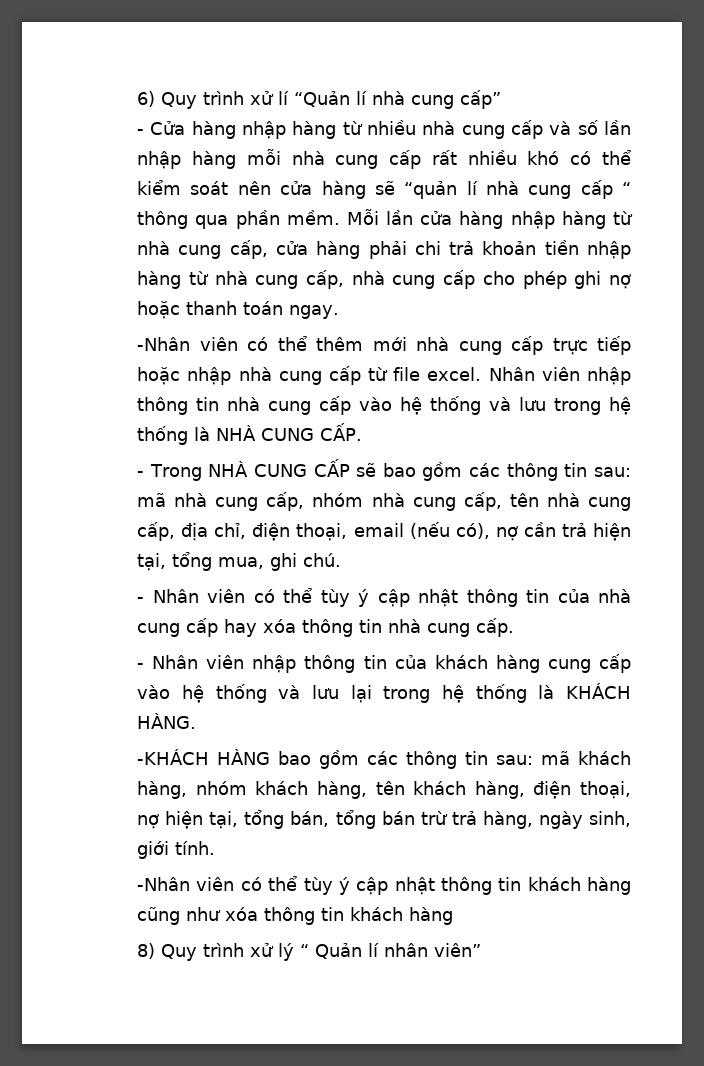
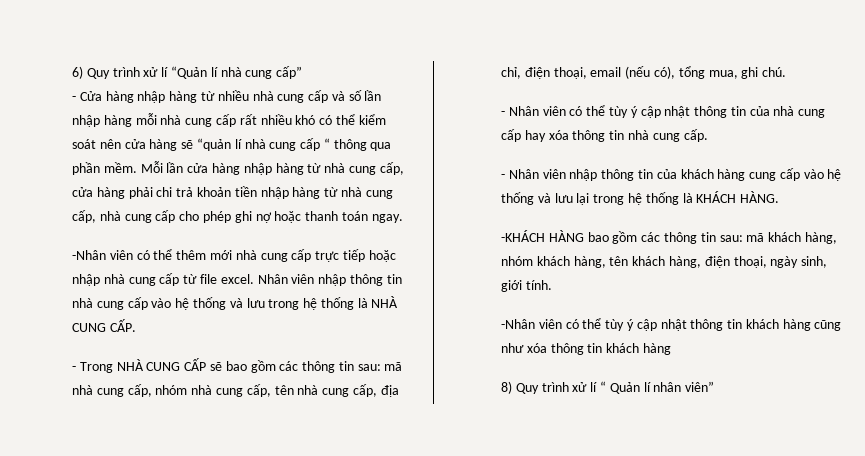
- - Trong NHÀ CUNG CẤP sẽ bao gồm các thông tin sau: mã nhà cung cấp, nhóm nhà cung cấp, tên nhà cung cấp, địa chỉ, điện thoại, email (nếu có), nợ cần trả hiện tại, tổng mua, ghi chú.
+ - Trong NHÀ CUNG CẤP sẽ bao gồm các thông tin sau: mã nhà cung cấp, nhóm nhà cung cấp, tên nhà cung cấp, địa chỉ, điện thoại, email (nếu có), tổng mua, ghi chú.
- -KHÁCH HÀNG bao gồm các thông tin sau: mã khách hàng, nhóm khách hàng, tên khách hàng, điện thoại, nợ hiện tại, tổng bán, tổng bán trừ trả hàng, ngày sinh, giới tính.
+ -KHÁCH HÀNG bao gồm các thông tin sau: mã khách hàng, nhóm khách hàng, tên khách hàng, điện thoại, ngày sinh, giới tính.
- 8) Quy trình xử lý “ Quản lí nhân viên”
+ 8) Quy trình xử lí “ Quản lí nhân viên”

